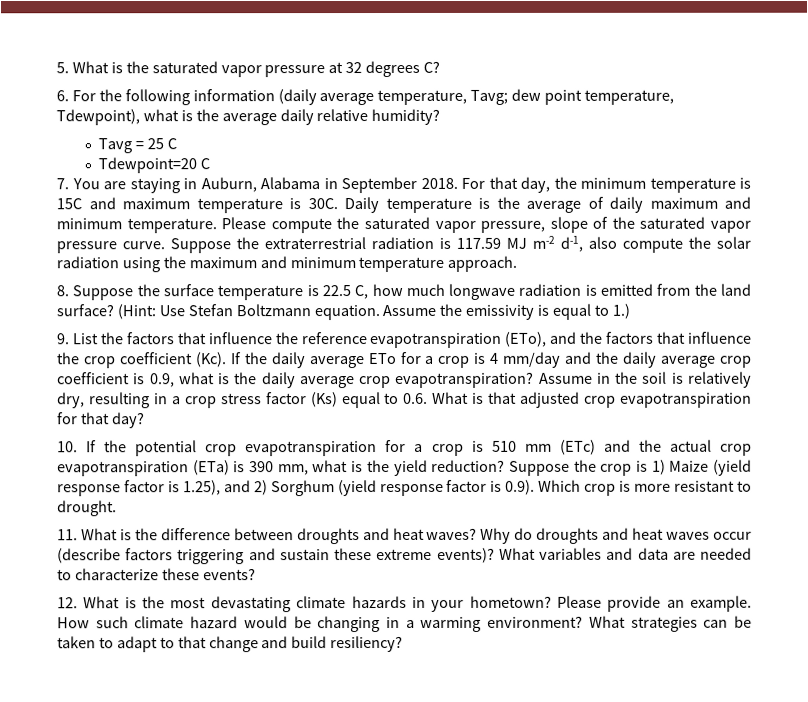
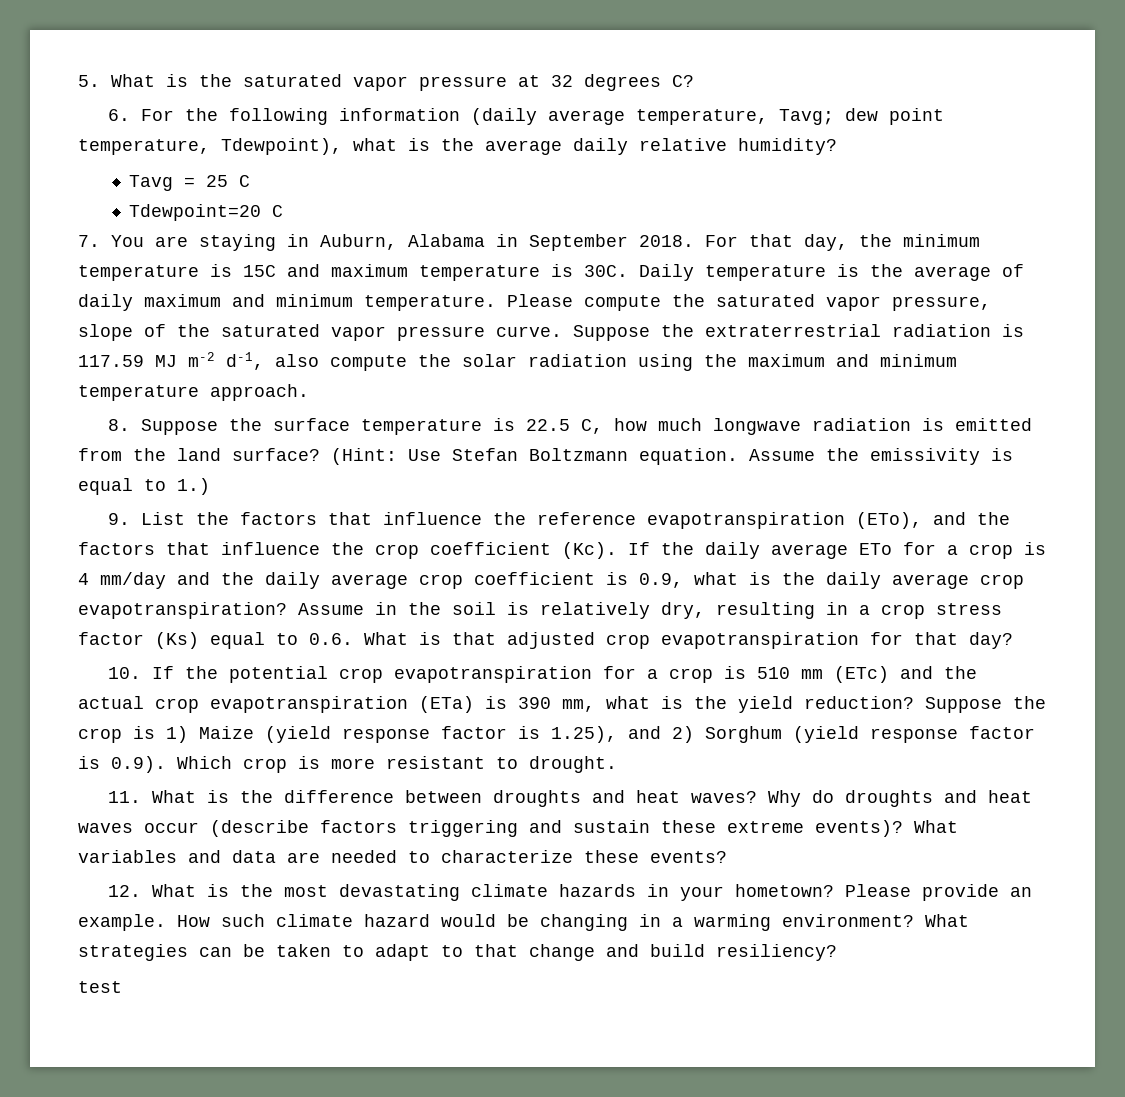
+ test

